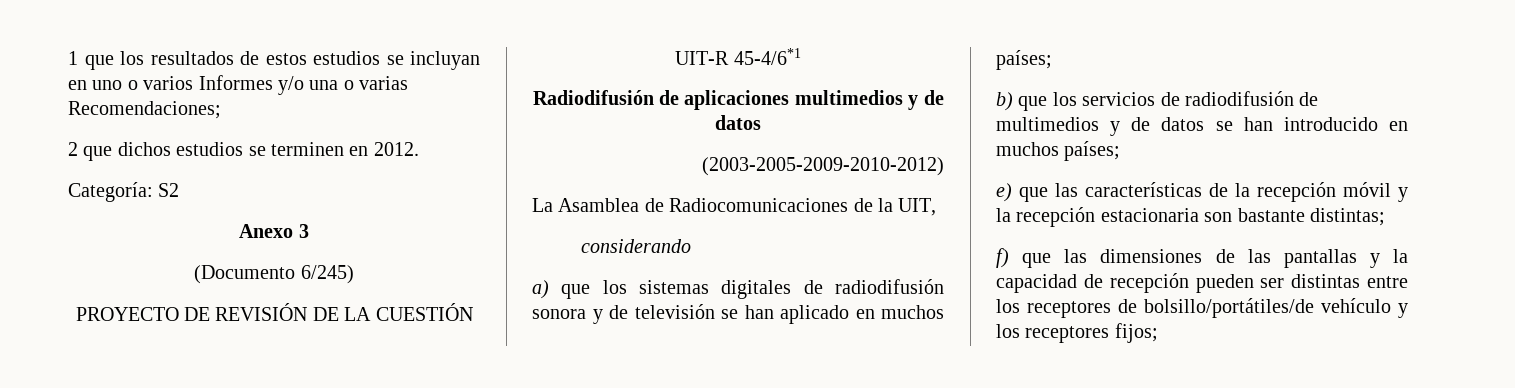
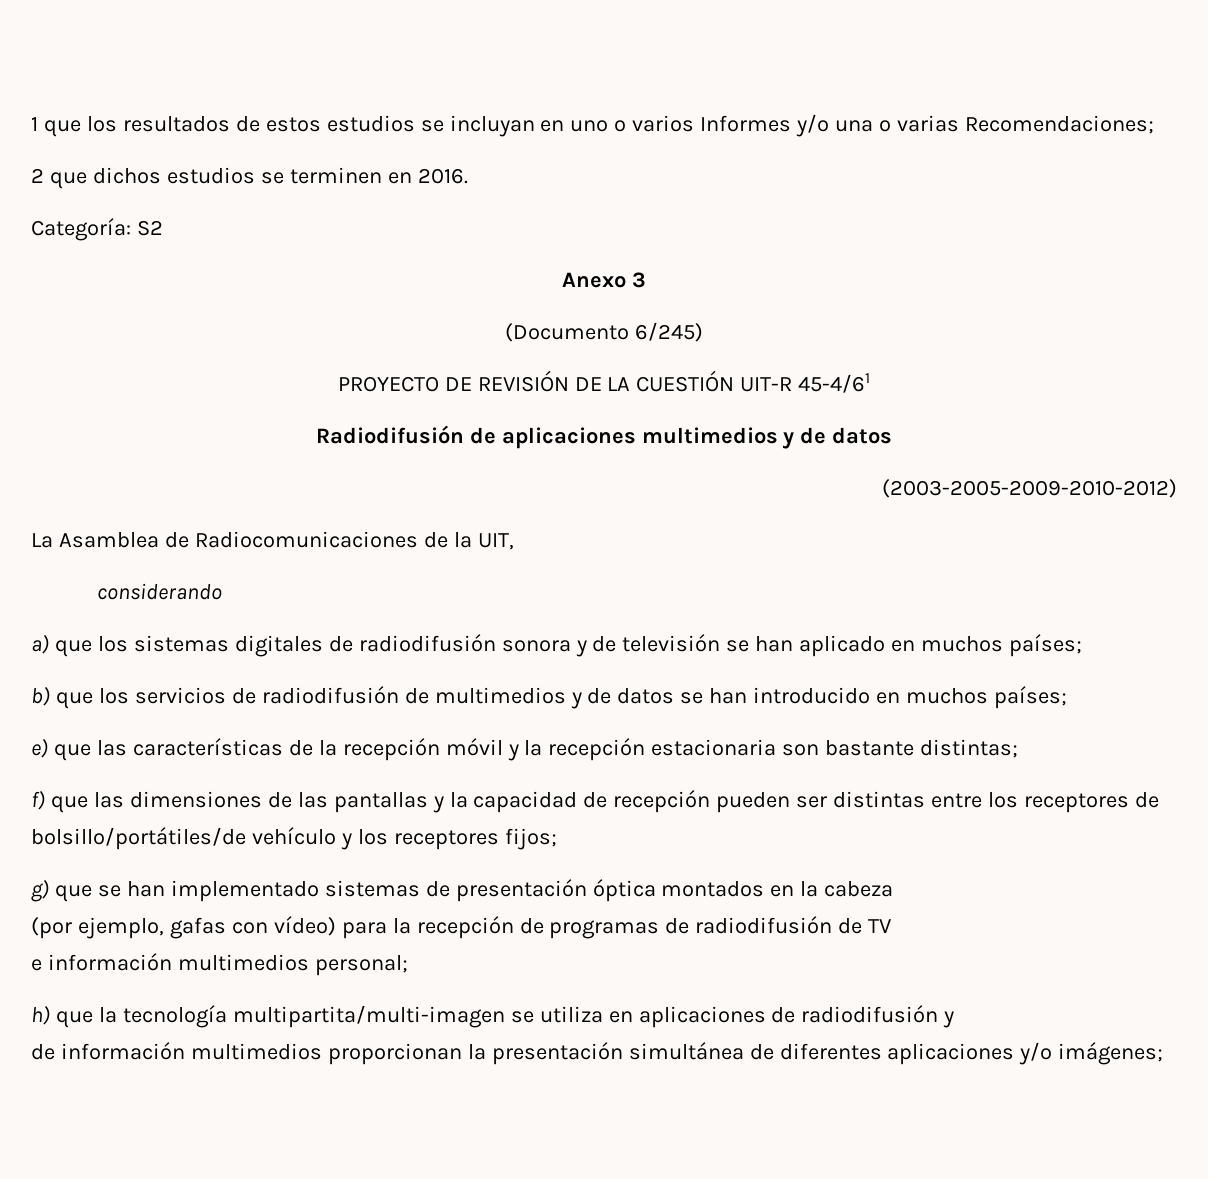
- 2 que dichos estudios se terminen en 2012.
+ 2 que dichos estudios se terminen en 2016.
- PROYECTO DE REVISIÓN DE LA CUESTIÓN UIT-R 45-4/6*1
+ PROYECTO DE REVISIÓN DE LA CUESTIÓN UIT-R 45-4/61
+ g) que se han implementado sistemas de presentación óptica montados en la cabeza
+ (por ejemplo, gafas con vídeo) para la recepción de programas de radiodifusión de TV
+ e información multimedios personal;
+ h) que la tecnología multipartita/multi-imagen se utiliza en aplicaciones de radiodifusión y
+ de información multimedios proporcionan la presentación simultánea de diferentes aplicaciones y/o imágenes;

